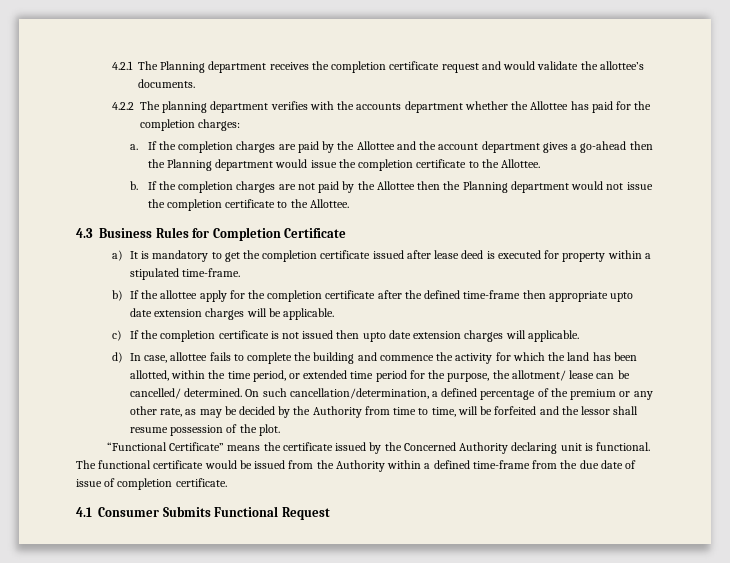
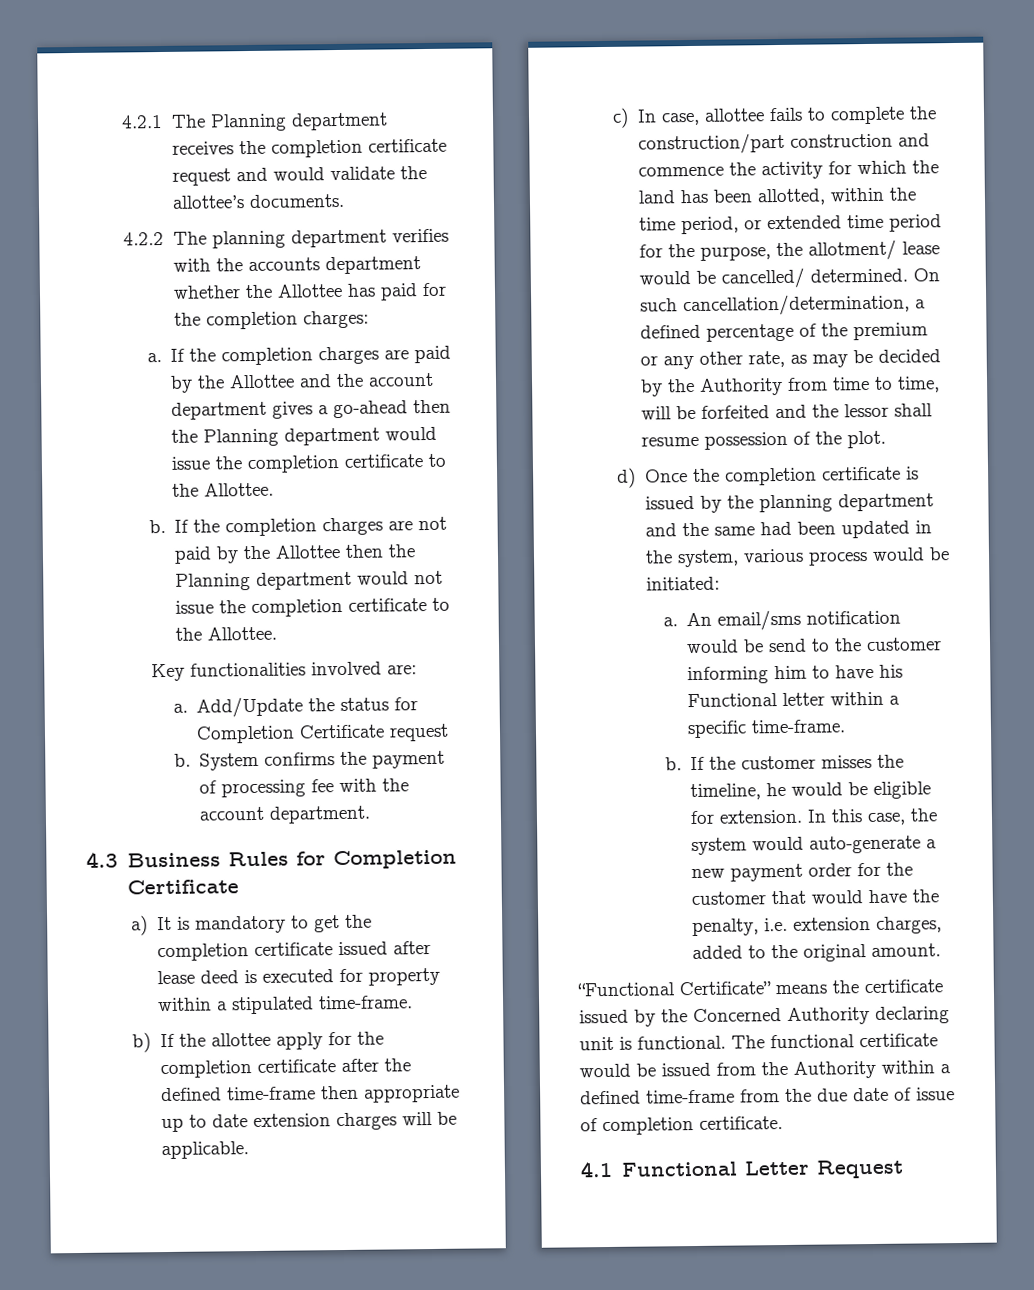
+ Key functionalities involved are:
+ a. Add/Update the status for Completion Certificate request
+ b. System confirms the payment of processing fee with the account department.
- b) If the allottee apply for the completion certificate after the defined time-frame then appropriate upto date extension charges will be applicable.
+ b) If the allottee apply for the completion certificate after the defined time-frame then appropriate up to date extension charges will be applicable.
- c) If the completion certificate is not issued then upto date extension charges will applicable.
- d) In case, allottee fails to complete the building and commence the activity for which the land has been allotted, within the time period, or extended time period for the purpose, the allotment/ lease can be cancelled/ determined.
+ c) In case, allottee fails to complete the construction/part construction and commence the activity for which the land has been allotted, within the time period, or extended time period for the purpose, the allotment/ lease would be cancelled/ determined.
+ d) Once the completion certificate is issued by the planning department and the same had been updated in the system, various process would be initiated:
+ a. An email/sms notification would be send to the customer informing him to have his Functional letter within a specific time-frame.
+ b. If the customer misses the timeline, he would be eligible for extension. In this case, the system would auto-generate a new payment order for the customer that would have the penalty, i.e. extension charges, added to the original amount.
- 4.1 Consumer Submits Functional Request
+ 4.1 Functional Letter Request

